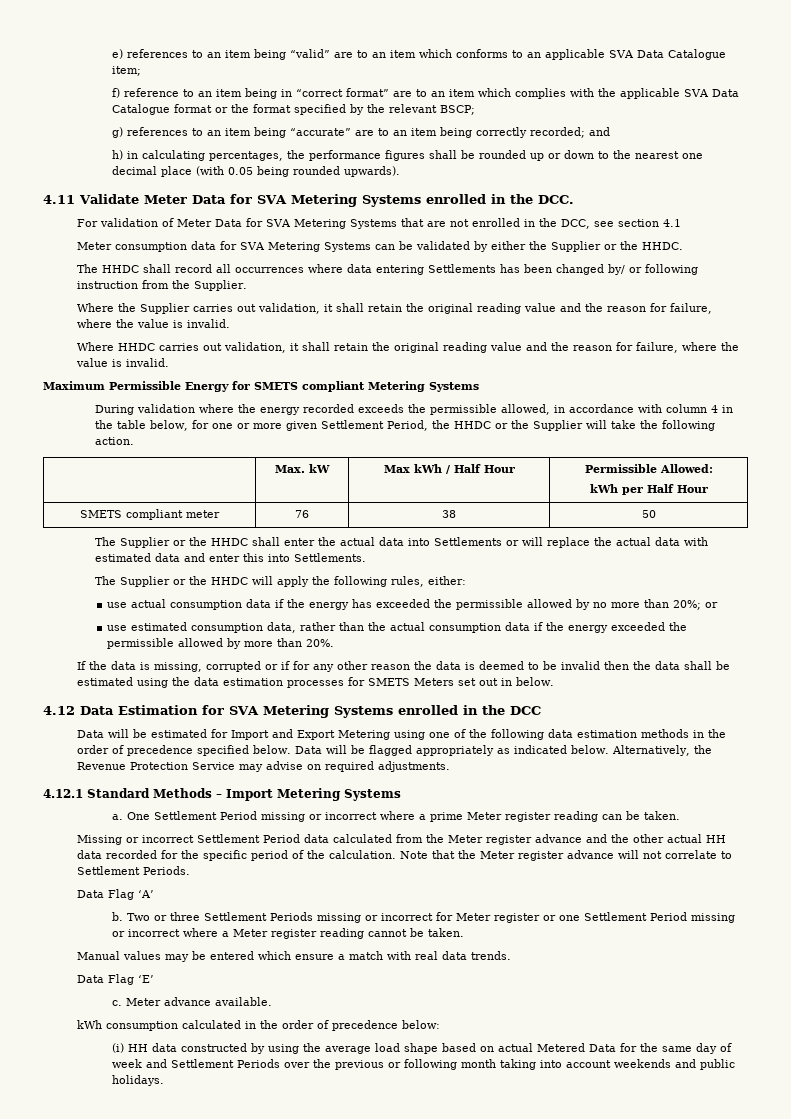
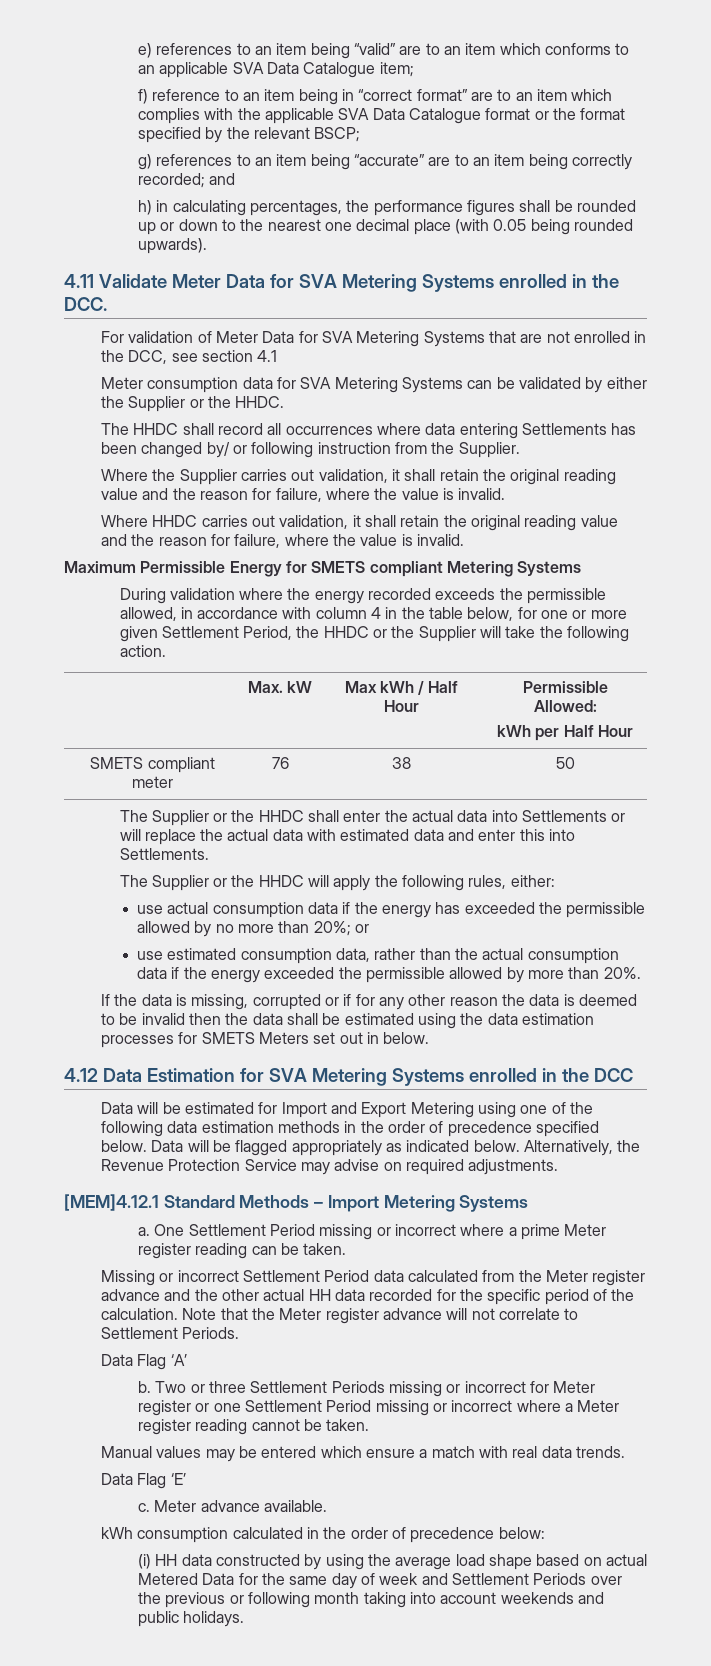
- 4.12.1 Standard Methods – Import Metering Systems
+ [MEM]4.12.1 Standard Methods – Import Metering Systems

